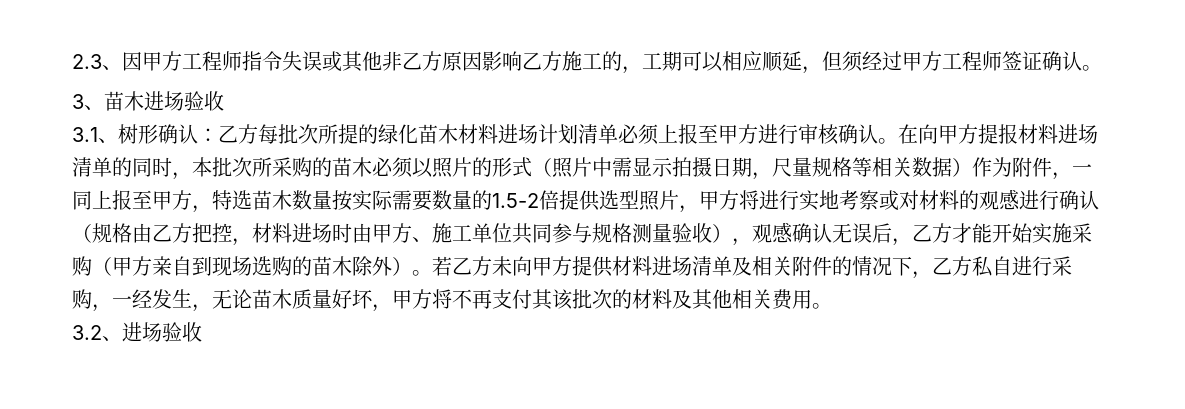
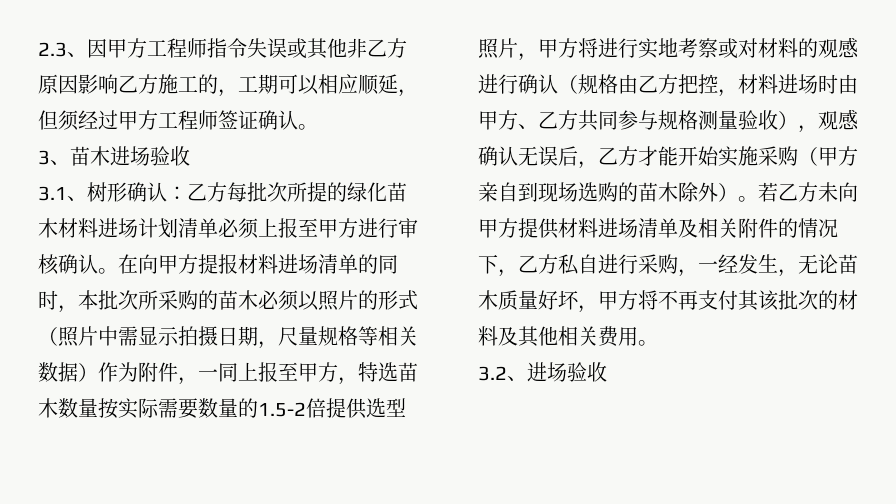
- 在向甲方提报材料进场清单的同时，本批次所采购的苗木必须以照片的形式（照片中需显示拍摄日期，尺量规格等相关数据）作为附件，一同上报至甲方，特选苗木数量按实际需要数量的1.5-2倍提供选型照片，甲方将进行实地考察或对材料的观感进行确认（规格由乙方把控，材料进场时由甲方、施工单位共同参与规格测量验收），观感确认无误后，乙方才能开始实施采购（甲方亲自到现场选购的苗木除外）。
+ 在向甲方提报材料进场清单的同时，本批次所采购的苗木必须以照片的形式（照片中需显示拍摄日期，尺量规格等相关数据）作为附件，一同上报至甲方，特选苗木数量按实际需要数量的1.5-2倍提供选型照片，甲方将进行实地考察或对材料的观感进行确认（规格由乙方把控，材料进场时由甲方、乙方共同参与规格测量验收），观感确认无误后，乙方才能开始实施采购（甲方亲自到现场选购的苗木除外）。

